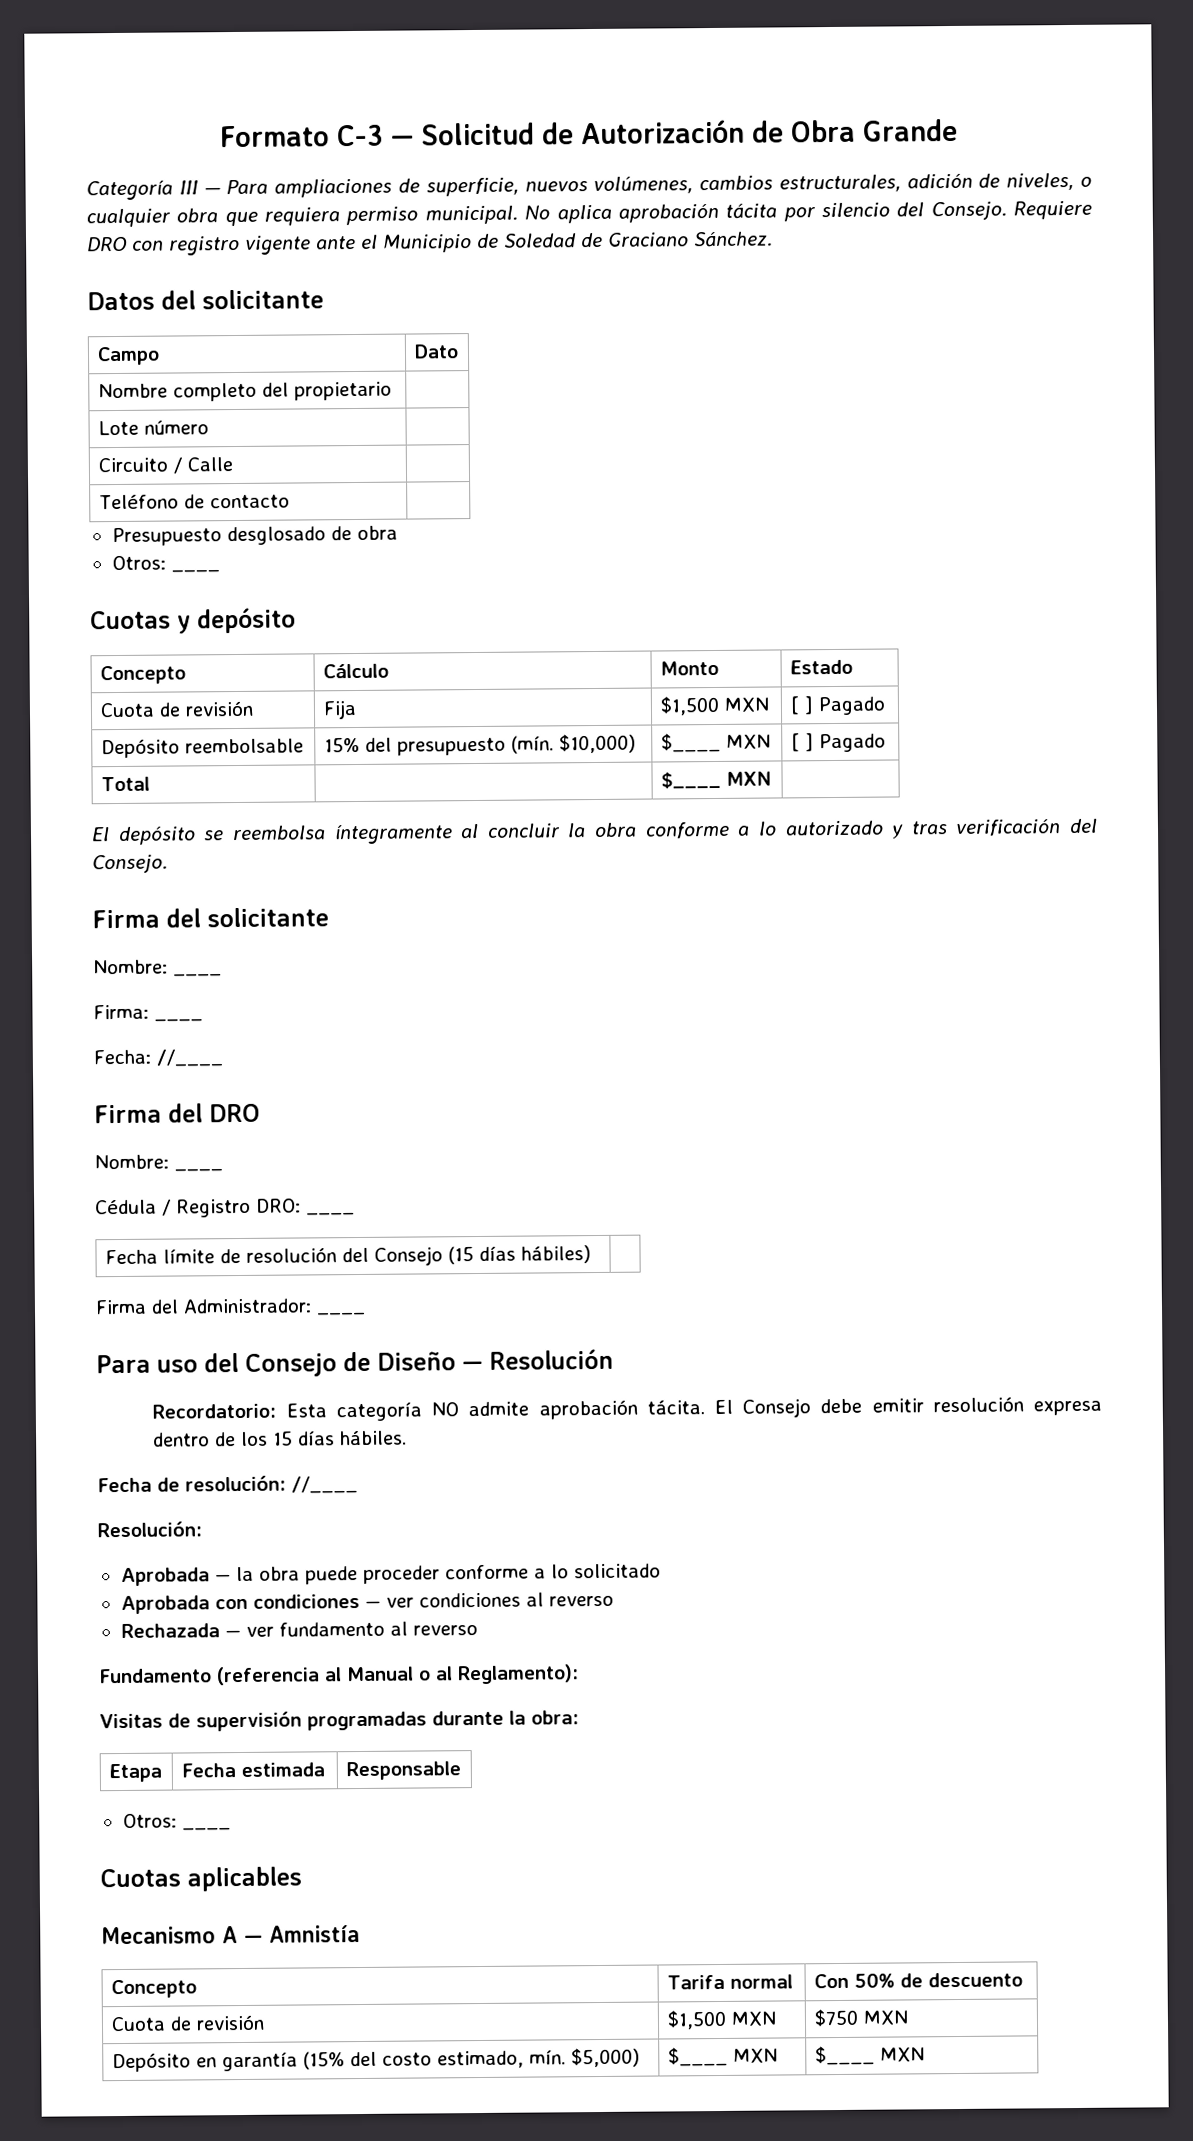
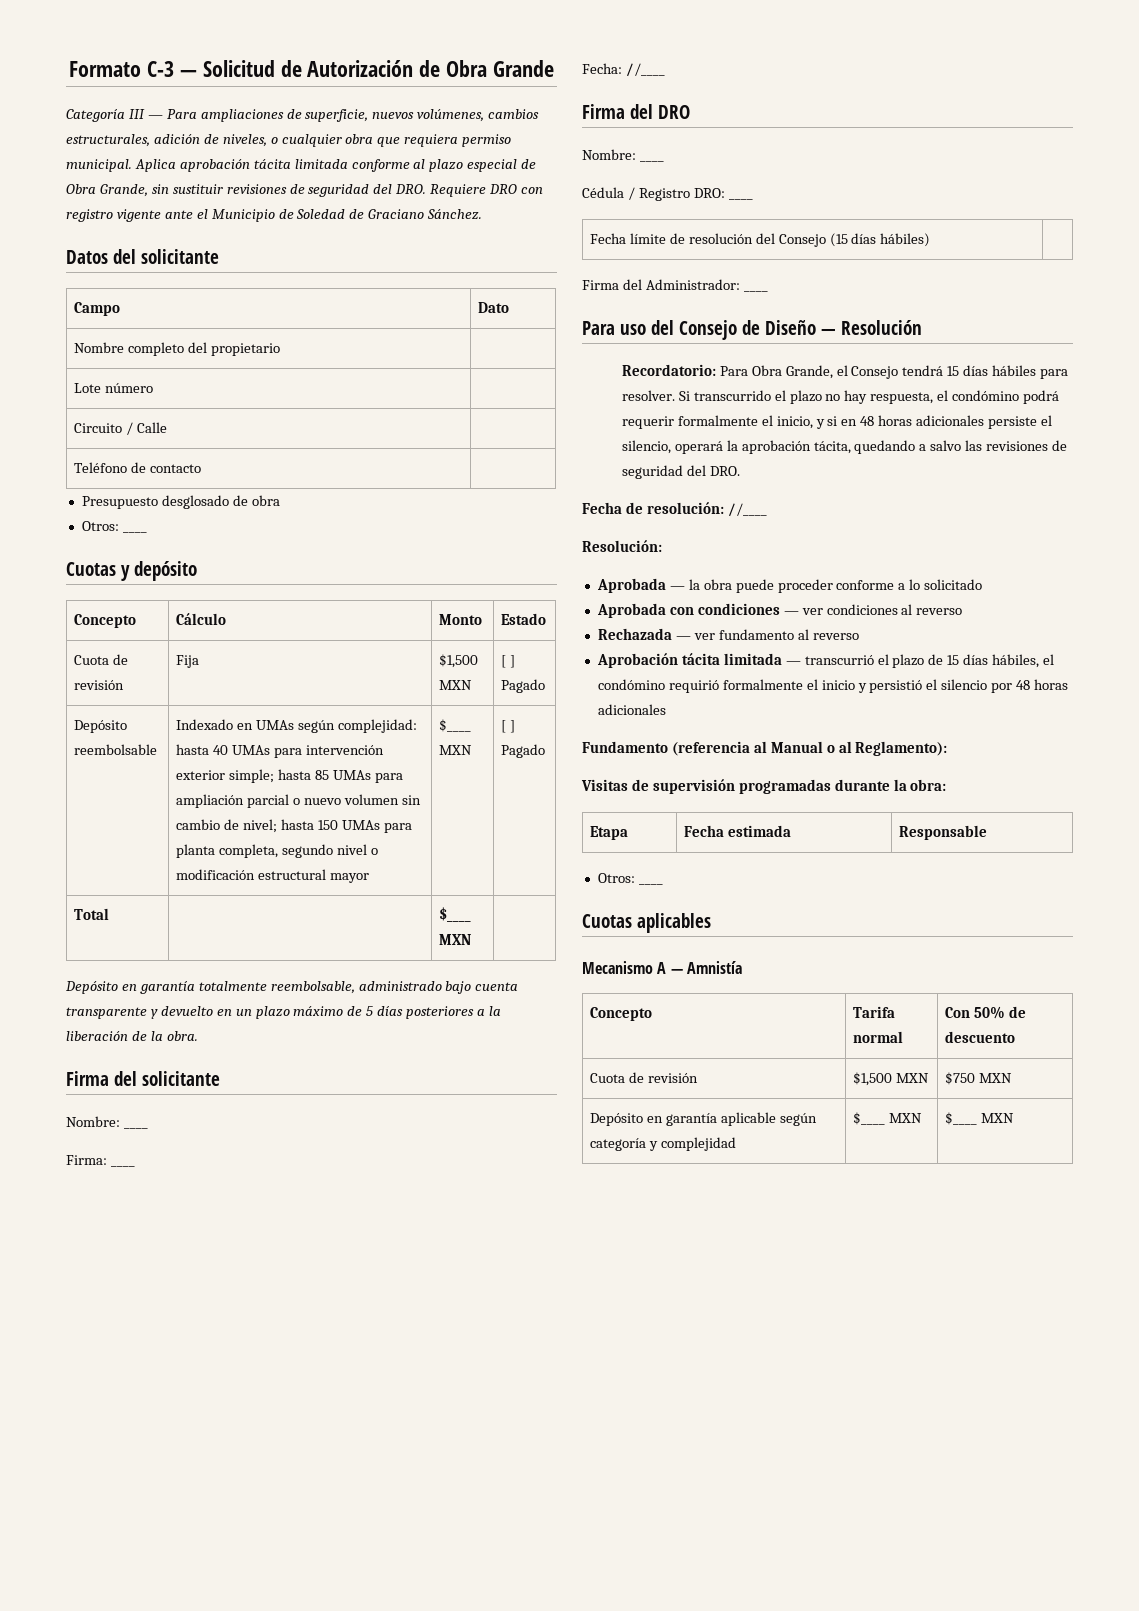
- No aplica aprobación tácita por silencio del Consejo. Requiere DRO con registro vigente ante el Municipio de Soledad de Graciano Sánchez.
+ Aplica aprobación tácita limitada conforme al plazo especial de Obra Grande, sin sustituir revisiones de seguridad del DRO. Requiere DRO con registro vigente ante el Municipio de Soledad de Graciano Sánchez.
- 15% del presupuesto (mín. $10,000)
+ Indexado en UMAs según complejidad: hasta 40 UMAs para intervención exterior simple; hasta 85 UMAs para ampliación parcial o nuevo volumen sin cambio de nivel; hasta 150 UMAs para planta completa, segundo nivel o modificación estructural mayor
- El depósito se reembolsa íntegramente al concluir la obra conforme a lo autorizado y tras verificación del Consejo.
+ Depósito en garantía totalmente reembolsable, administrado bajo cuenta transparente y devuelto en un plazo máximo de 5 días posteriores a la liberación de la obra.
- Recordatorio: Esta categoría NO admite aprobación tácita. El Consejo debe emitir resolución expresa dentro de los 15 días hábiles.
+ Recordatorio: Para Obra Grande, el Consejo tendrá 15 días hábiles para resolver. Si transcurrido el plazo no hay respuesta, el condómino podrá requerir formalmente el inicio, y si en 48 horas adicionales persiste el silencio, operará la aprobación tácita, quedando a salvo las revisiones de seguridad del DRO.
+ Aprobación tácita limitada — transcurrió el plazo de 15 días hábiles, el condómino requirió formalmente el inicio y persistió el silencio por 48 horas adicionales
- Depósito en garantía (15% del costo estimado, mín. $5,000) | $____ MXN | $____ MXN
+ Depósito en garantía aplicable según categoría y complejidad | $____ MXN | $____ MXN

